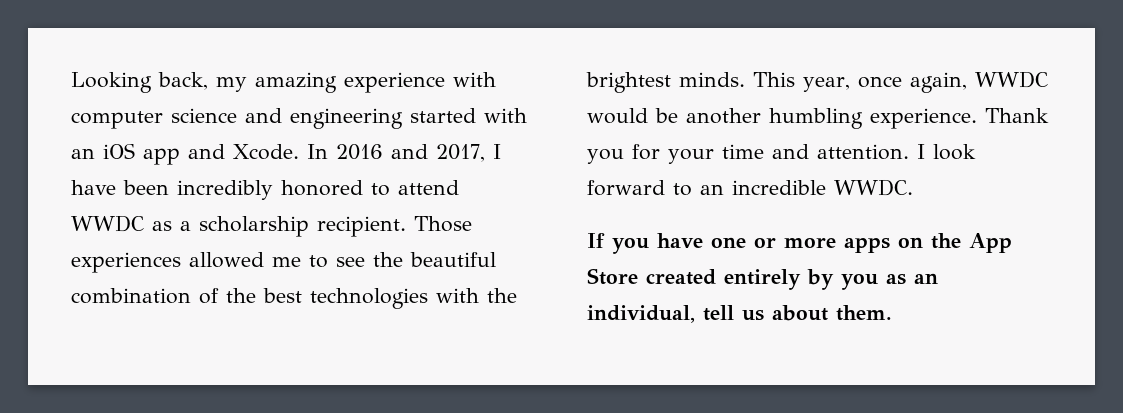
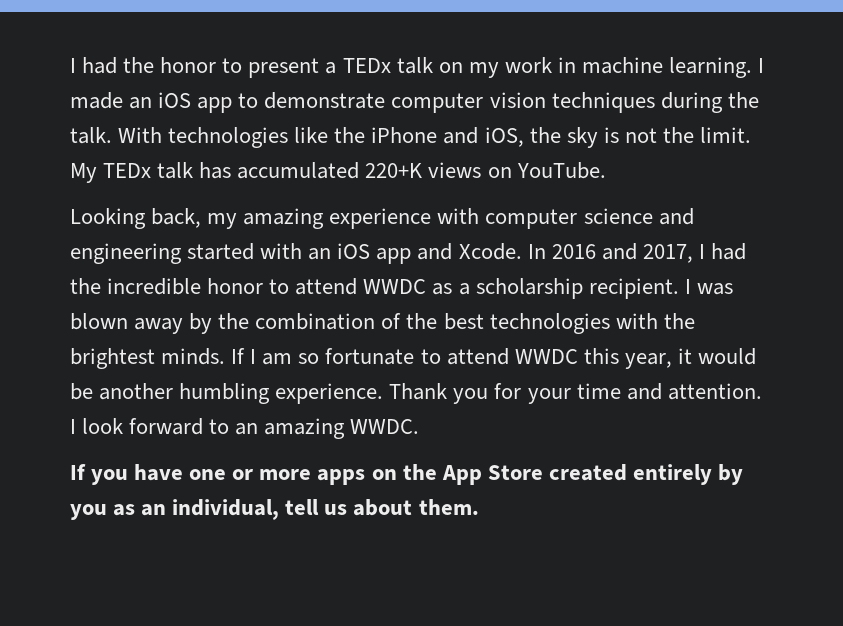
+ I had the honor to present a TEDx talk on my work in machine learning. I made an iOS app to demonstrate computer vision techniques during the talk. With technologies like the iPhone and iOS, the sky is not the limit. My TEDx talk has accumulated 220+K views on YouTube.
- In 2016 and 2017, I have been incredibly honored to attend WWDC as a scholarship recipient.
+ In 2016 and 2017, I had the incredible honor to attend WWDC as a scholarship recipient.
- Those experiences allowed me to see the beautiful combination of the best technologies with the brightest minds.
+ I was blown away by the combination of the best technologies with the brightest minds.
- This year, once again, WWDC would be another humbling experience.
+ If I am so fortunate to attend WWDC this year, it would be another humbling experience.
- I look forward to an incredible WWDC.
+ I look forward to an amazing WWDC.

